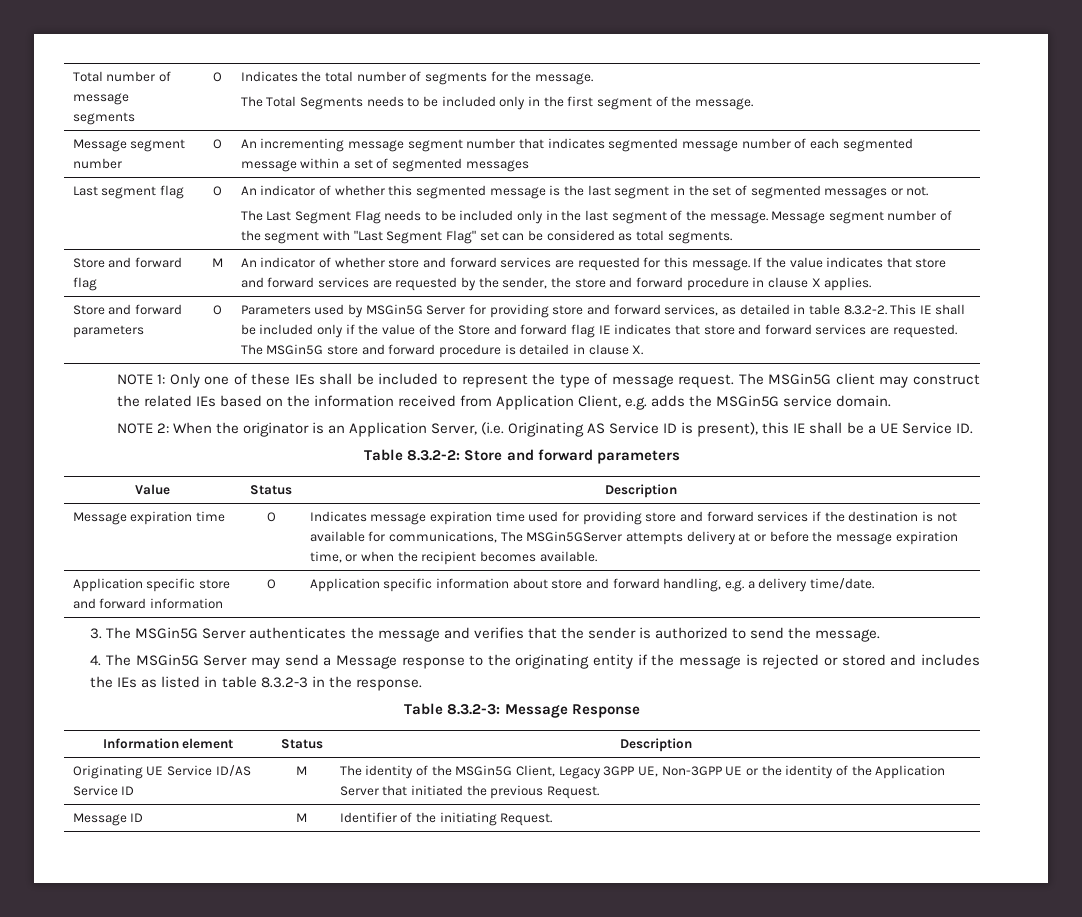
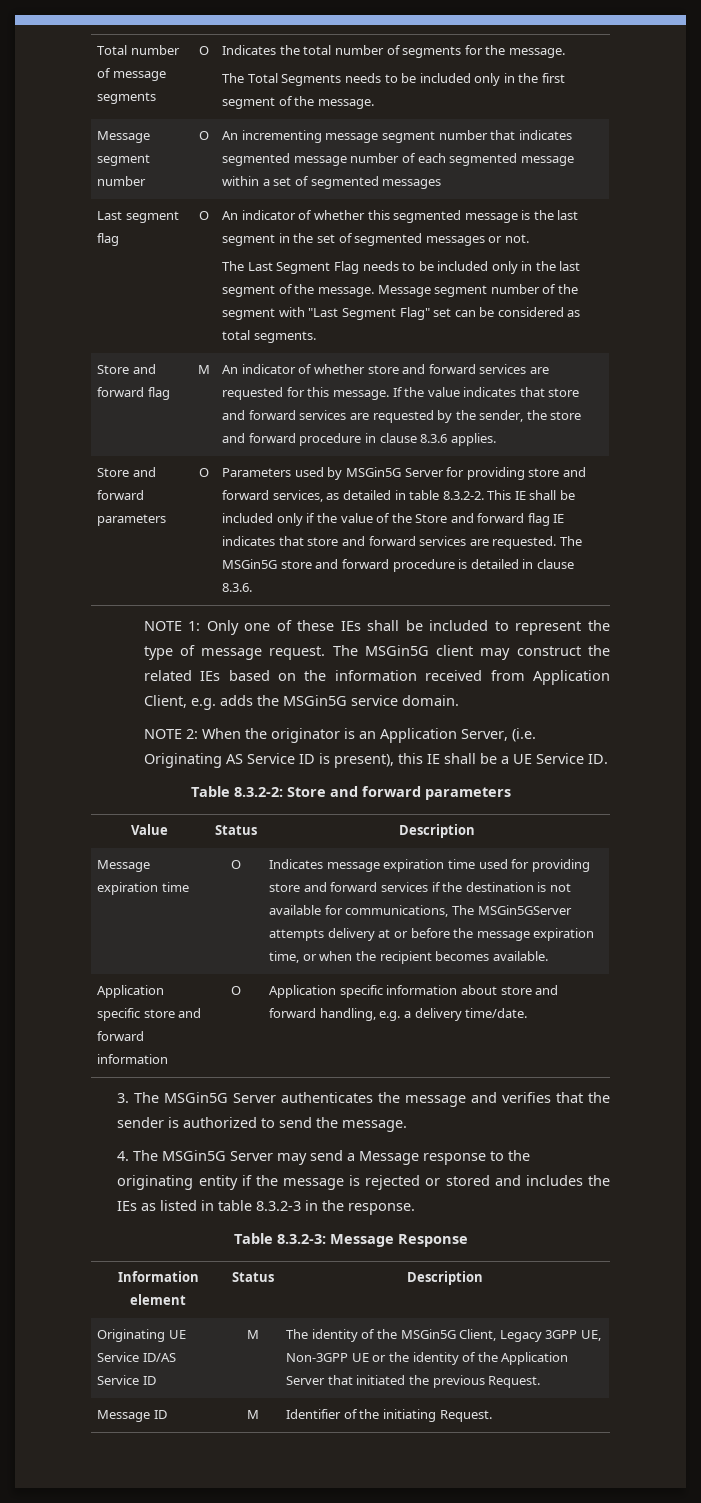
- If the value indicates that store and forward services are requested by the sender, the store and forward procedure in clause X applies.
+ If the value indicates that store and forward services are requested by the sender, the store and forward procedure in clause 8.3.6 applies.
- The MSGin5G store and forward procedure is detailed in clause X.
+ The MSGin5G store and forward procedure is detailed in clause 8.3.6.

